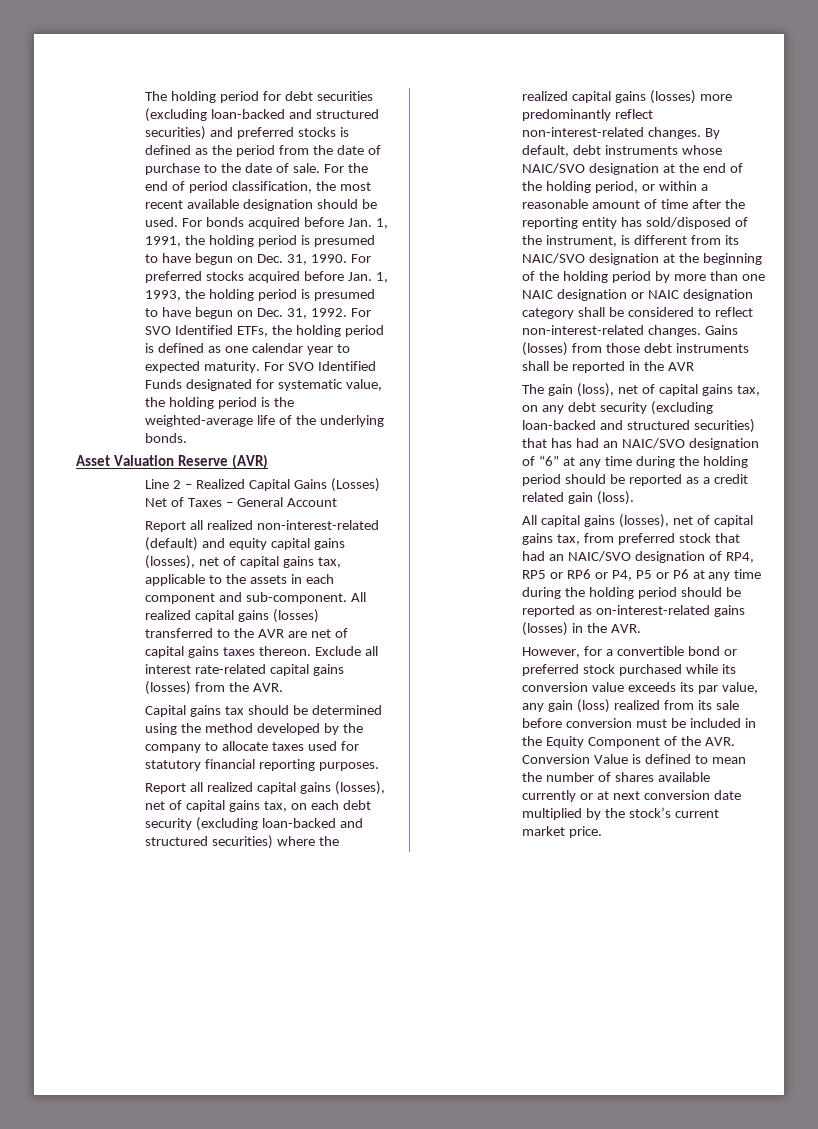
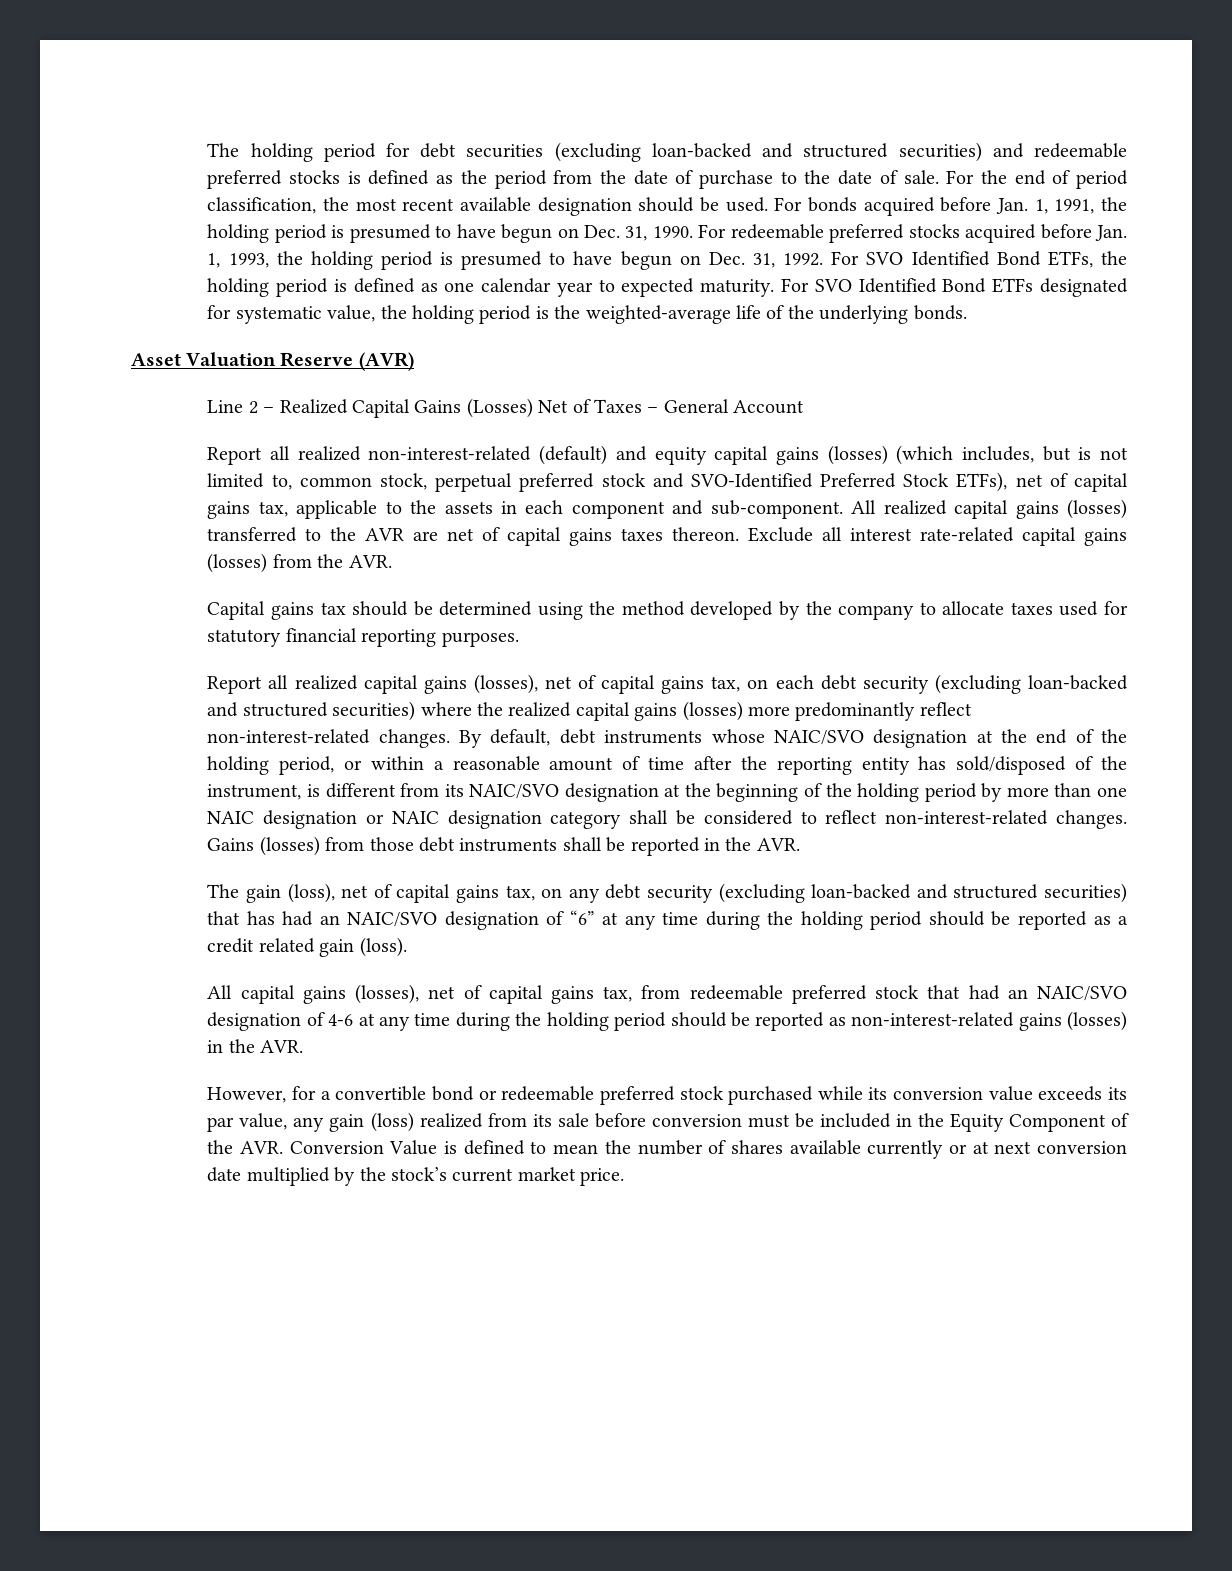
- The holding period for debt securities (excluding loan-backed and structured securities) and preferred stocks is defined as the period from the date of purchase to the date of sale.
+ The holding period for debt securities (excluding loan-backed and structured securities) and redeemable preferred stocks is defined as the period from the date of purchase to the date of sale.
- For preferred stocks acquired before Jan. 1, 1993, the holding period is presumed to have begun on Dec. 31, 1992.
+ For redeemable preferred stocks acquired before Jan. 1, 1993, the holding period is presumed to have begun on Dec. 31, 1992.
- For SVO Identified ETFs, the holding period is defined as one calendar year to expected maturity.
+ For SVO Identified Bond ETFs, the holding period is defined as one calendar year to expected maturity.
- For SVO Identified Funds designated for systematic value, the holding period is the weighted-average life of the underlying bonds.
+ For SVO Identified Bond ETFs designated for systematic value, the holding period is the weighted-average life of the underlying bonds.
- Report all realized non-interest-related (default) and equity capital gains (losses), net of capital gains tax, applicable to the assets in each component and sub-component.
+ Report all realized non-interest-related (default) and equity capital gains (losses) (which includes, but is not limited to, common stock, perpetual preferred stock and SVO-Identified Preferred Stock ETFs), net of capital gains tax, applicable to the assets in each component and sub-component.
- Gains (losses) from those debt instruments shall be reported in the AVR
+ Gains (losses) from those debt instruments shall be reported in the AVR.
- All capital gains (losses), net of capital gains tax, from preferred stock that had an NAIC/SVO designation of RP4, RP5 or RP6 or P4, P5 or P6 at any time during the holding period should be reported as on-interest-related gains (losses) in the AVR.
+ All capital gains (losses), net of capital gains tax, from redeemable preferred stock that had an NAIC/SVO designation of 4-6 at any time during the holding period should be reported as non-interest-related gains (losses) in the AVR.
- However, for a convertible bond or preferred stock purchased while its conversion value exceeds its par value, any gain (loss) realized from its sale before conversion must be included in the Equity Component of the AVR. Conversion Value is defined to mean the number of shares available currently or at next conversion date multiplied by the stock’s current market price.
+ However, for a convertible bond or redeemable preferred stock purchased while its conversion value exceeds its par value, any gain (loss) realized from its sale before conversion must be included in the Equity Component of the AVR. Conversion Value is defined to mean the number of shares available currently or at next conversion date multiplied by the stock’s current market price.

